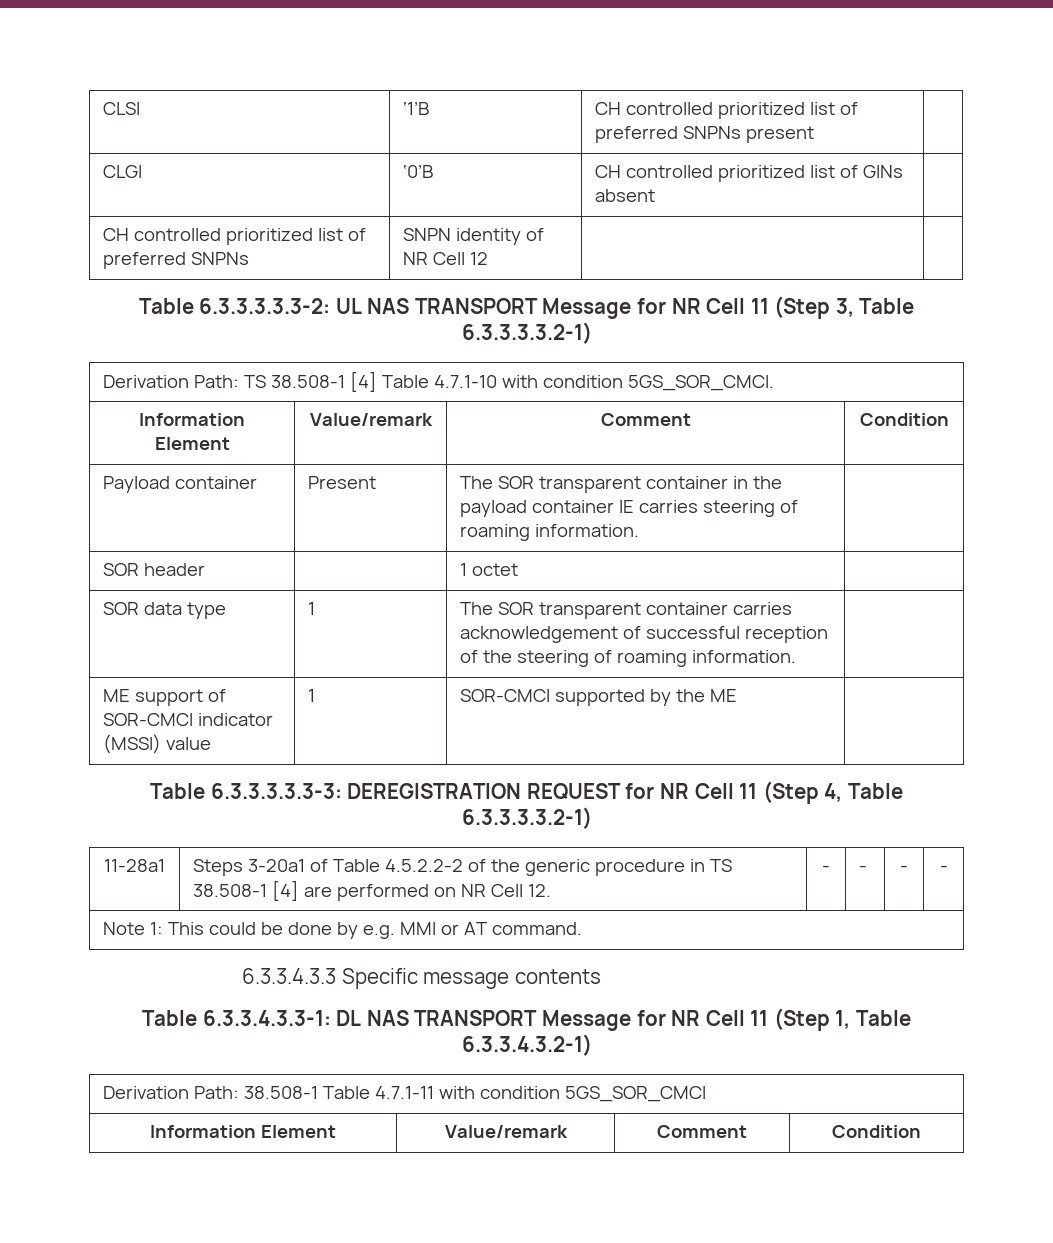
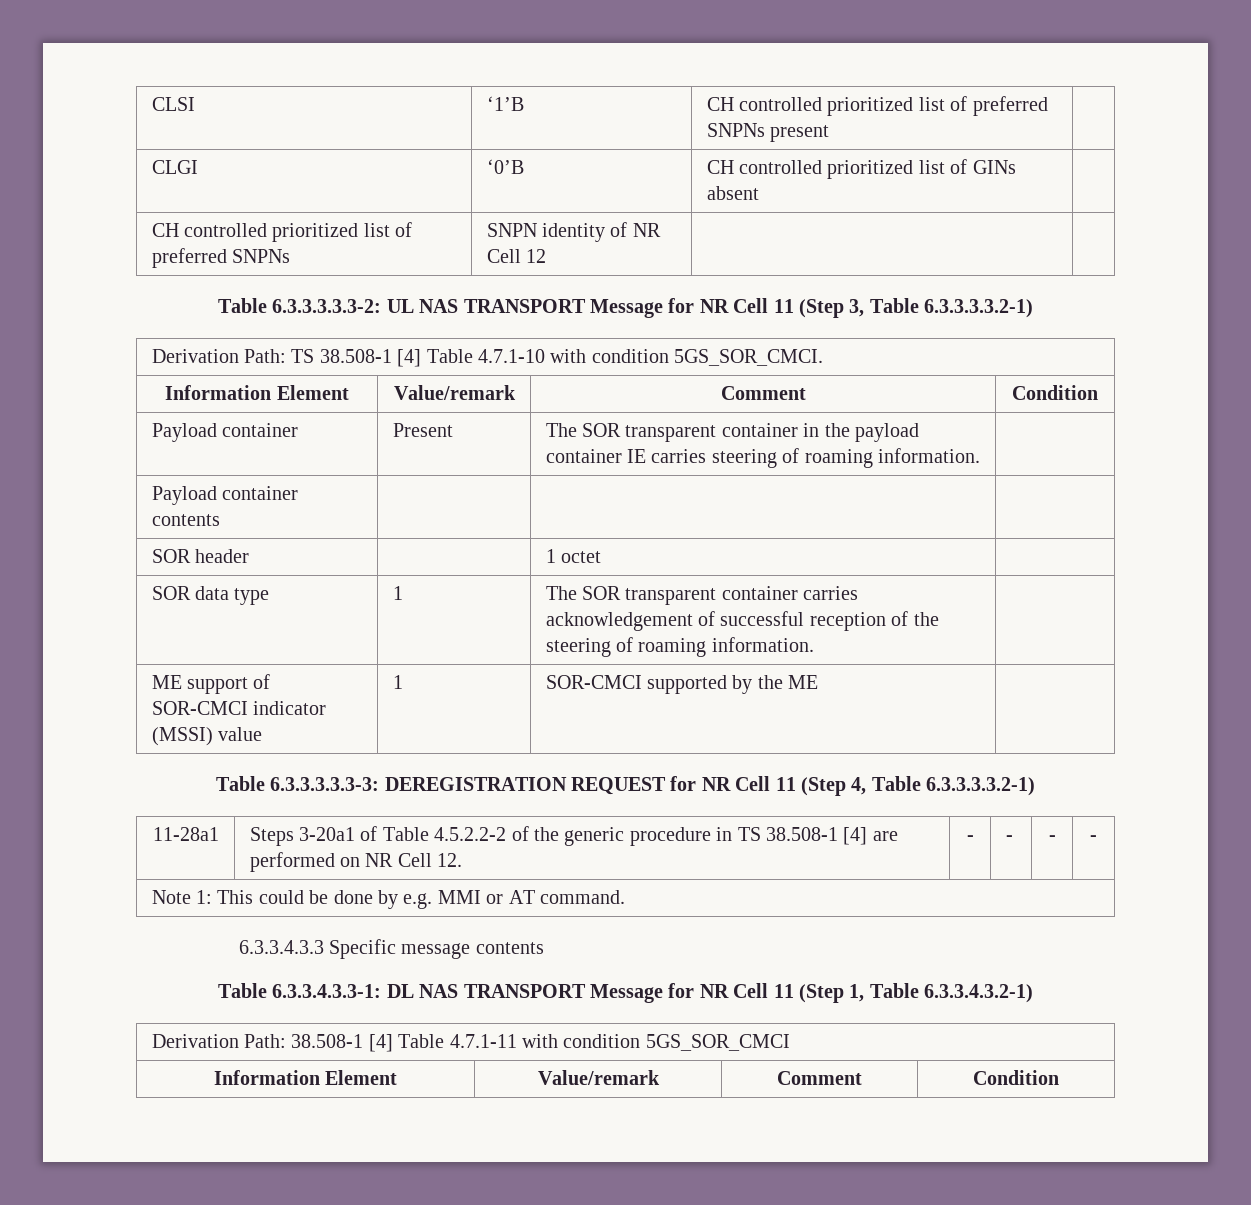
+ Payload container contents | | |
- Derivation Path: 38.508-1 Table 4.7.1-11 with condition 5GS_SOR_CMCI
+ Derivation Path: 38.508-1 [4] Table 4.7.1-11 with condition 5GS_SOR_CMCI

